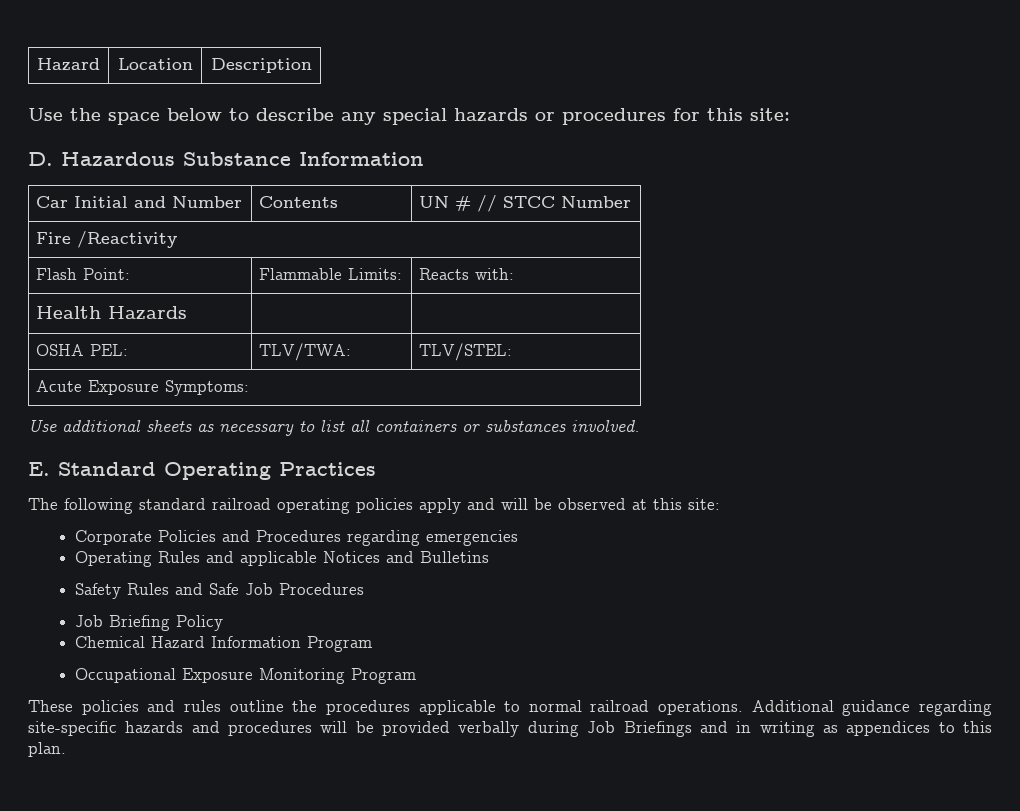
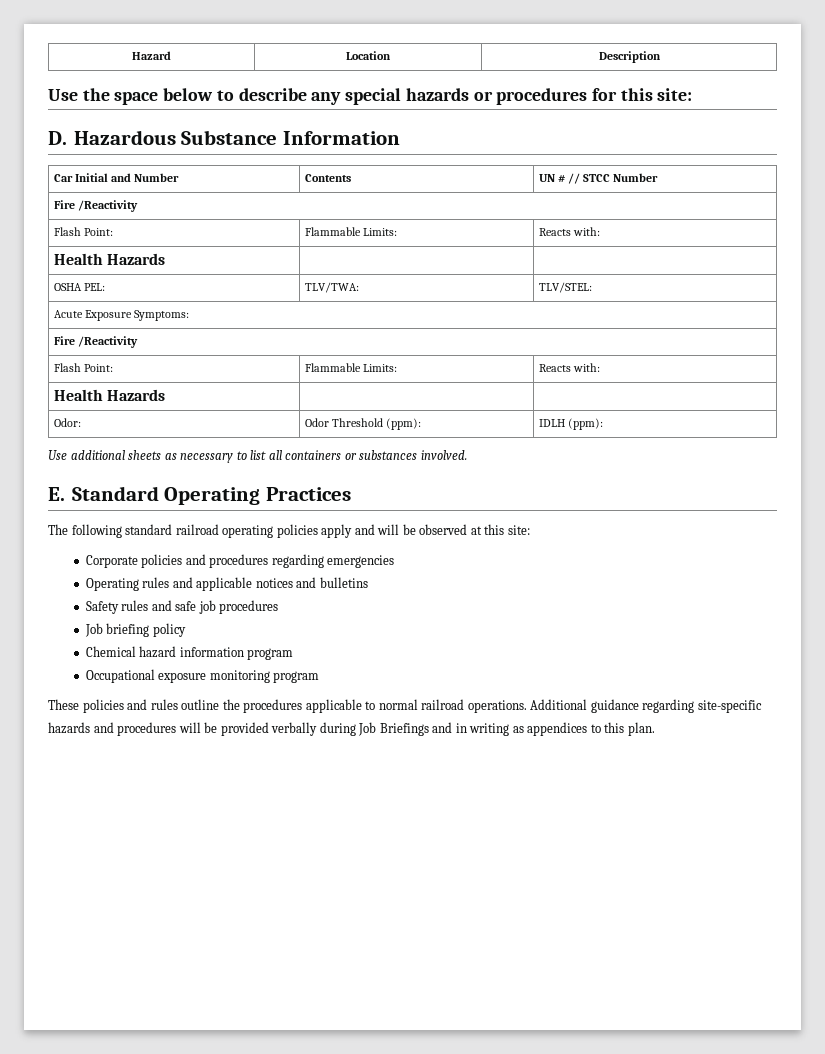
  Acute Exposure Symptoms:
+ Fire /Reactivity
+ Flash Point: | Flammable Limits: | Reacts with:
+ Health Hazards | |
+ Odor: | Odor Threshold (ppm): | IDLH (ppm):
- Corporate Policies and Procedures regarding emergencies
+ Corporate policies and procedures regarding emergencies
- Operating Rules and applicable Notices and Bulletins
- Safety Rules and Safe Job Procedures
- Job Briefing Policy
+ Operating rules and applicable notices and bulletins
+ Safety rules and safe job procedures
+ Job briefing policy
- Chemical Hazard Information Program
- Occupational Exposure Monitoring Program
+ Chemical hazard information program
+ Occupational exposure monitoring program

